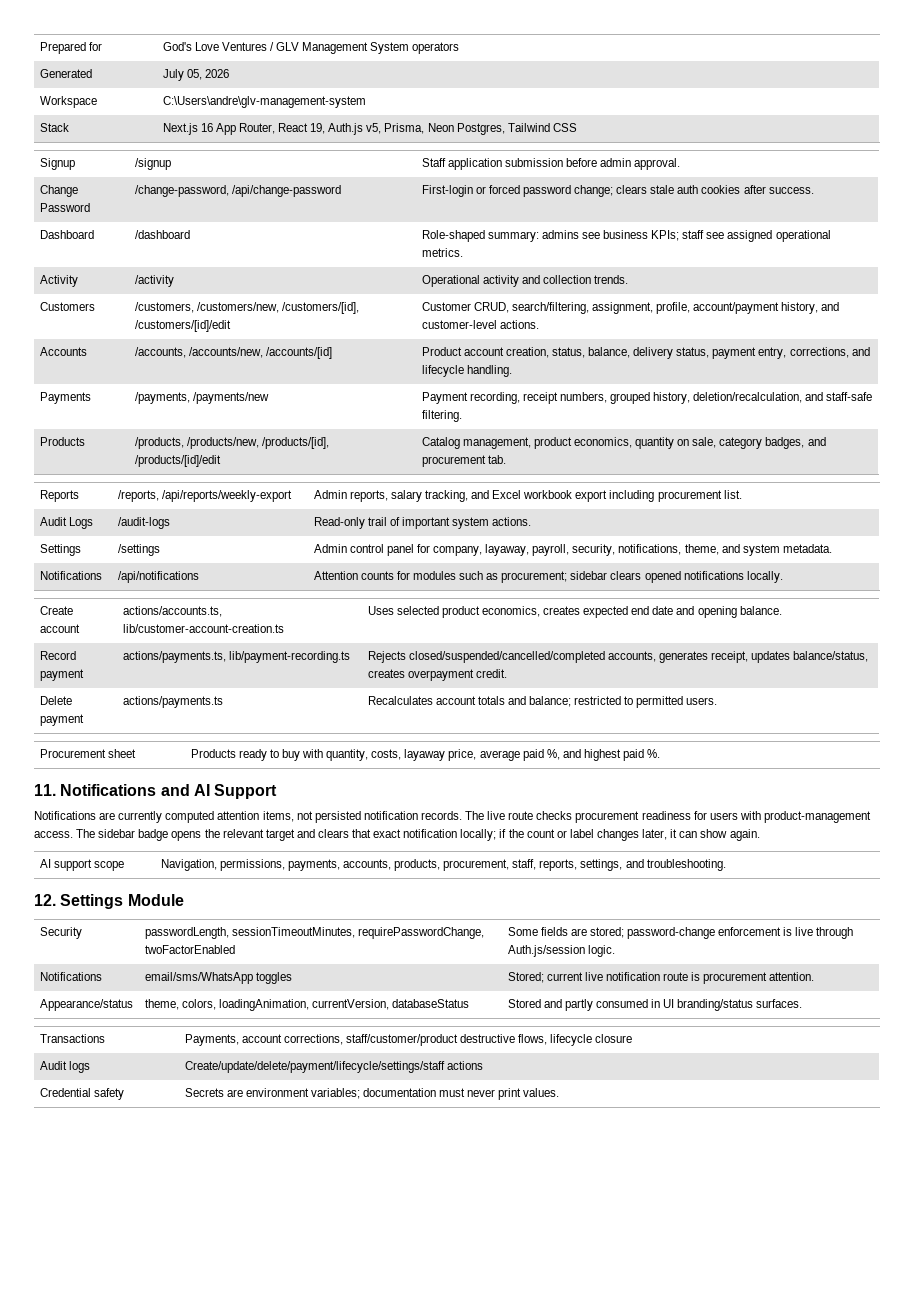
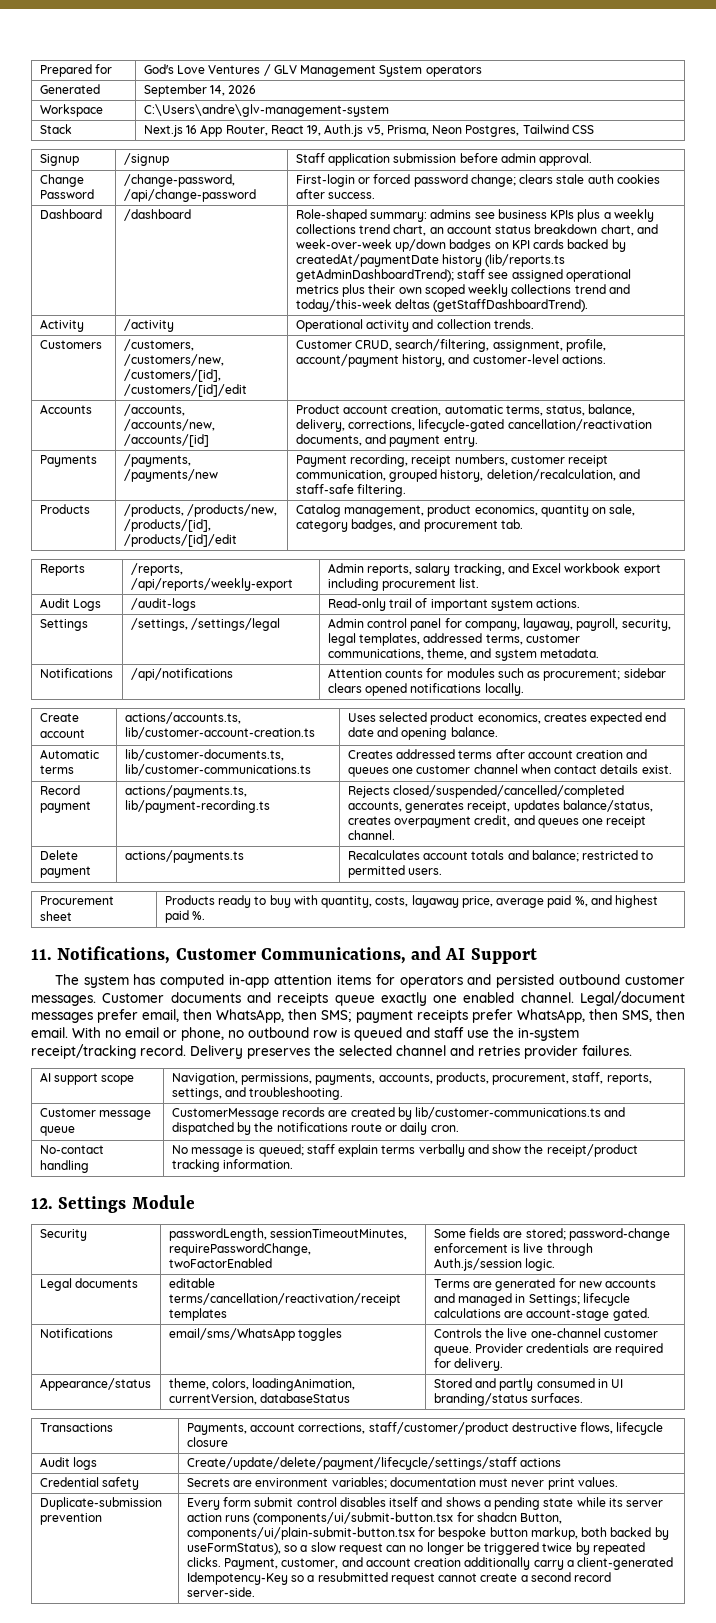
- Generated | July 05, 2026
+ Generated | September 14, 2026
- Role-shaped summary: admins see business KPIs; staff see assigned operational metrics.
+ Role-shaped summary: admins see business KPIs plus a weekly collections trend chart, an account status breakdown chart, and week-over-week up/down badges on KPI cards backed by createdAt/paymentDate history (lib/reports.ts getAdminDashboardTrend); staff see assigned operational metrics plus their own scoped weekly collections trend and today/this-week deltas (getStaffDashboardTrend).
- Accounts | /accounts, /accounts/new, /accounts/[id] | Product account creation, status, balance, delivery status, payment entry, corrections, and lifecycle handling.
+ Accounts | /accounts, /accounts/new, /accounts/[id] | Product account creation, automatic terms, status, balance, delivery, corrections, lifecycle-gated cancellation/reactivation documents, and payment entry.
- Payments | /payments, /payments/new | Payment recording, receipt numbers, grouped history, deletion/recalculation, and staff-safe filtering.
+ Payments | /payments, /payments/new | Payment recording, receipt numbers, customer receipt communication, grouped history, deletion/recalculation, and staff-safe filtering.
- Settings | /settings | Admin control panel for company, layaway, payroll, security, notifications, theme, and system metadata.
+ Settings | /settings, /settings/legal | Admin control panel for company, layaway, payroll, security, legal templates, addressed terms, customer communications, theme, and system metadata.
+ Automatic terms | lib/customer-documents.ts, lib/customer-communications.ts | Creates addressed terms after account creation and queues one customer channel when contact details exist.
- Record payment | actions/payments.ts, lib/payment-recording.ts | Rejects closed/suspended/cancelled/completed accounts, generates receipt, updates balance/status, creates overpayment credit.
+ Record payment | actions/payments.ts, lib/payment-recording.ts | Rejects closed/suspended/cancelled/completed accounts, generates receipt, updates balance/status, creates overpayment credit, and queues one receipt channel.
- 11. Notifications and AI Support
+ 11. Notifications, Customer Communications, and AI Support
- Notifications are currently computed attention items, not persisted notification records. The live route checks procurement readiness for users with product-management access. The sidebar badge opens the relevant target and clears that exact notification locally; if the count or label changes later, it can show again.
+ The system has computed in-app attention items for operators and persisted outbound customer messages. Customer documents and receipts queue exactly one enabled channel. Legal/document messages prefer email, then WhatsApp, then SMS; payment receipts prefer WhatsApp, then SMS, then email. With no email or phone, no outbound row is queued and staff use the in-system receipt/tracking record. Delivery preserves the selected channel and retries provider failures.
+ Customer message queue | CustomerMessage records are created by lib/customer-communications.ts and dispatched by the notifications route or daily cron.
+ No-contact handling | No message is queued; staff explain terms verbally and show the receipt/product tracking information.
- Notifications | email/sms/WhatsApp toggles | Stored; current live notification route is procurement attention.
+ Legal documents | editable terms/cancellation/reactivation/receipt templates | Terms are generated for new accounts and managed in Settings; lifecycle calculations are account-stage gated.
+ Notifications | email/sms/WhatsApp toggles | Controls the live one-channel customer queue. Provider credentials are required for delivery.
+ Duplicate-submission prevention | Every form submit control disables itself and shows a pending state while its server action runs (components/ui/submit-button.tsx for shadcn Button, components/ui/plain-submit-button.tsx for bespoke button markup, both backed by useFormStatus), so a slow request can no longer be triggered twice by repeated clicks. Payment, customer, and account creation additionally carry a client-generated Idempotency-Key so a resubmitted request cannot create a second record server-side.

